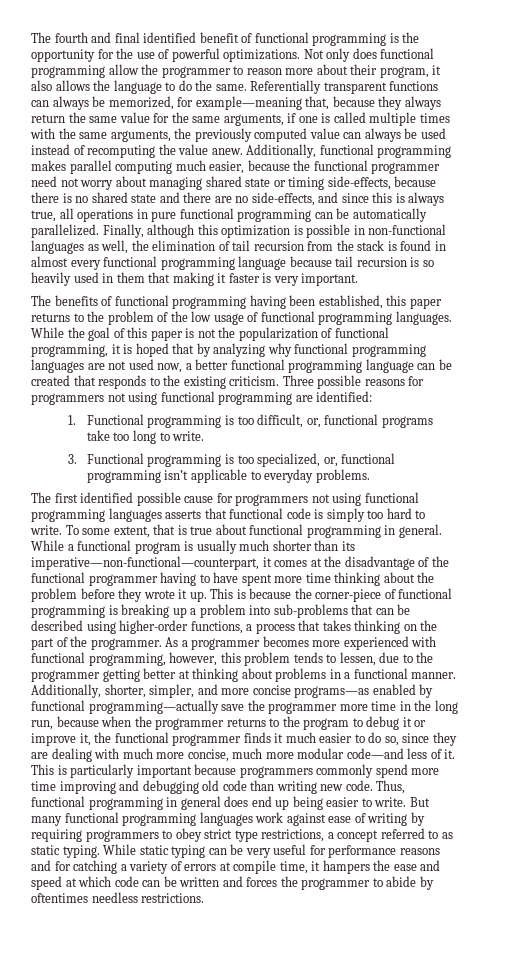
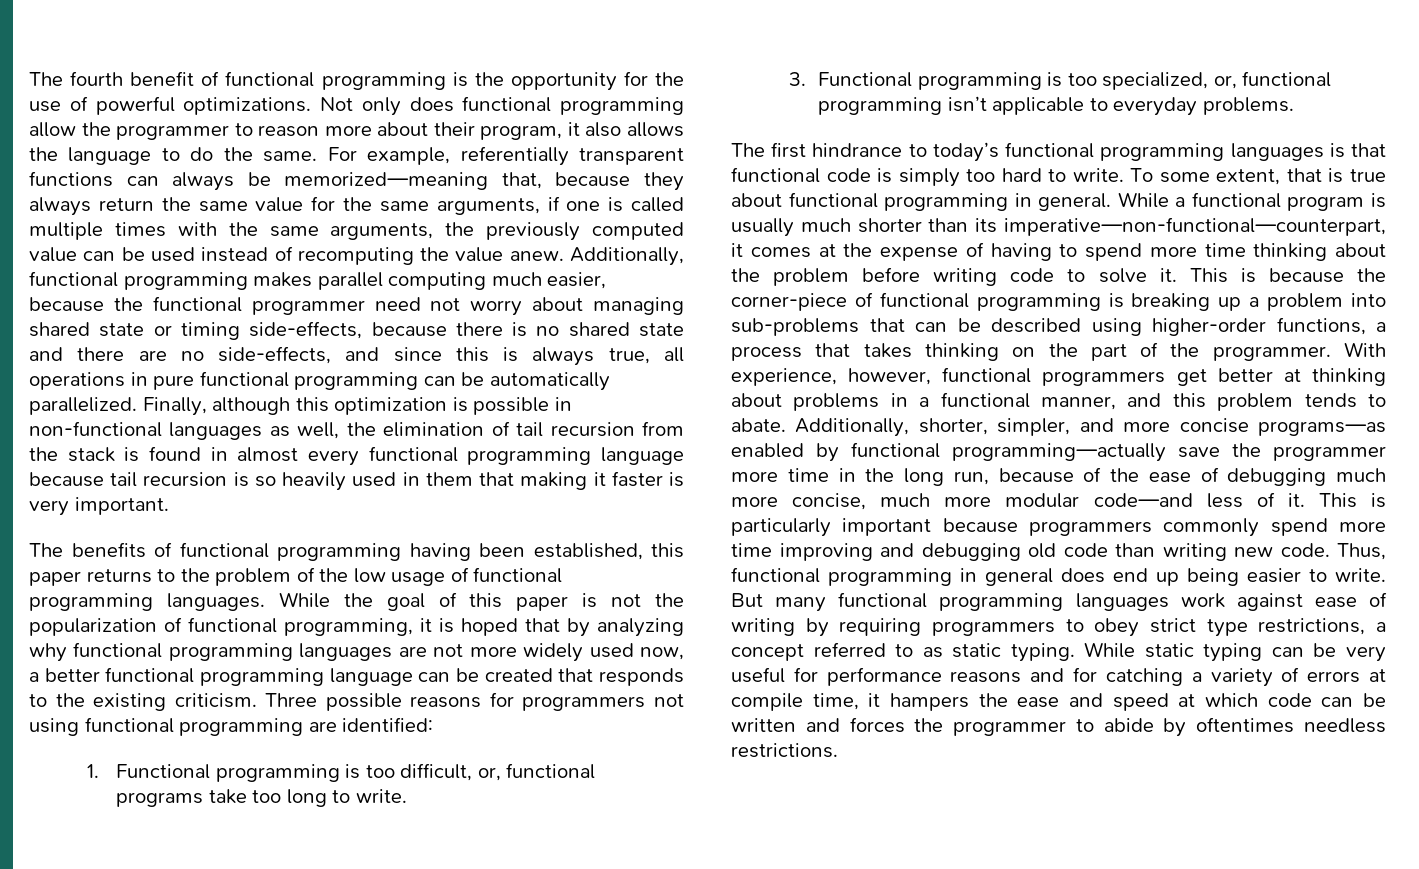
- The fourth and final identified benefit of functional programming is the opportunity for the use of powerful optimizations.
+ The fourth benefit of functional programming is the opportunity for the use of powerful optimizations.
- Referentially transparent functions can always be memorized, for example—meaning that, because they always return the same value for the same arguments, if one is called multiple times with the same arguments, the previously computed value can always be used instead of recomputing the value anew.
+ For example, referentially transparent functions can always be memorized—meaning that, because they always return the same value for the same arguments, if one is called multiple times with the same arguments, the previously computed value can be used instead of recomputing the value anew.
- While the goal of this paper is not the popularization of functional programming, it is hoped that by analyzing why functional programming languages are not used now, a better functional programming language can be created that responds to the existing criticism.
+ While the goal of this paper is not the popularization of functional programming, it is hoped that by analyzing why functional programming languages are not more widely used now, a better functional programming language can be created that responds to the existing criticism.
- The first identified possible cause for programmers not using functional programming languages asserts that functional code is simply too hard to write.
+ The first hindrance to today’s functional programming languages is that functional code is simply too hard to write.
- While a functional program is usually much shorter than its imperative—non-functional—counterpart, it comes at the disadvantage of the functional programmer having to have spent more time thinking about the problem before they wrote it up.
+ While a functional program is usually much shorter than its imperative—non-functional—counterpart, it comes at the expense of having to spend more time thinking about the problem before writing code to solve it.
- As a programmer becomes more experienced with functional programming, however, this problem tends to lessen, due to the programmer getting better at thinking about problems in a functional manner.
+ With experience, however, functional programmers get better at thinking about problems in a functional manner, and this problem tends to abate.
- Additionally, shorter, simpler, and more concise programs—as enabled by functional programming—actually save the programmer more time in the long run, because when the programmer returns to the program to debug it or improve it, the functional programmer finds it much easier to do so, since they are dealing with much more concise, much more modular code—and less of it.
+ Additionally, shorter, simpler, and more concise programs—as enabled by functional programming—actually save the programmer more time in the long run, because of the ease of debugging much more concise, much more modular code—and less of it.

